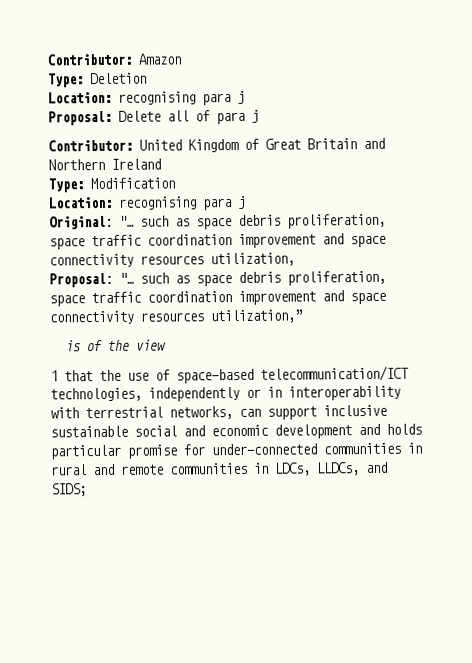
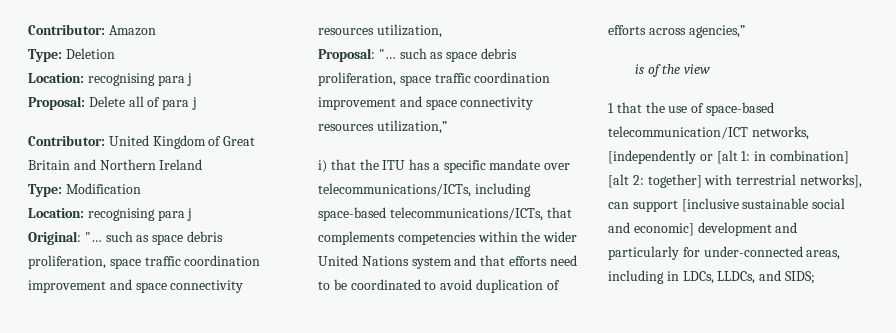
+ i) that the ITU has a specific mandate over telecommunications/ICTs, including space-based telecommunications/ICTs, that complements competencies within the wider United Nations system and that efforts need to be coordinated to avoid duplication of efforts across agencies,”
- 1 that the use of space-based telecommunication/ICT technologies, independently or in interoperability with terrestrial networks, can support inclusive sustainable social and economic development and holds particular promise for under-connected communities in rural and remote communities in LDCs, LLDCs, and SIDS;
+ 1 that the use of space-based telecommunication/ICT networks, [independently or [alt 1: in combination] [alt 2: together] with terrestrial networks], can support [inclusive sustainable social and economic] development and particularly for under-connected areas, including in LDCs, LLDCs, and SIDS;

